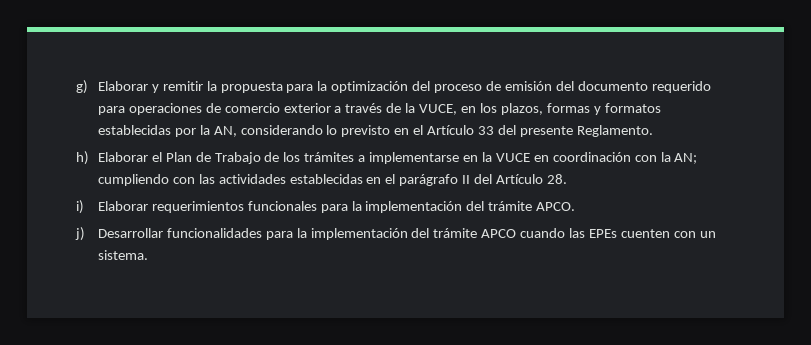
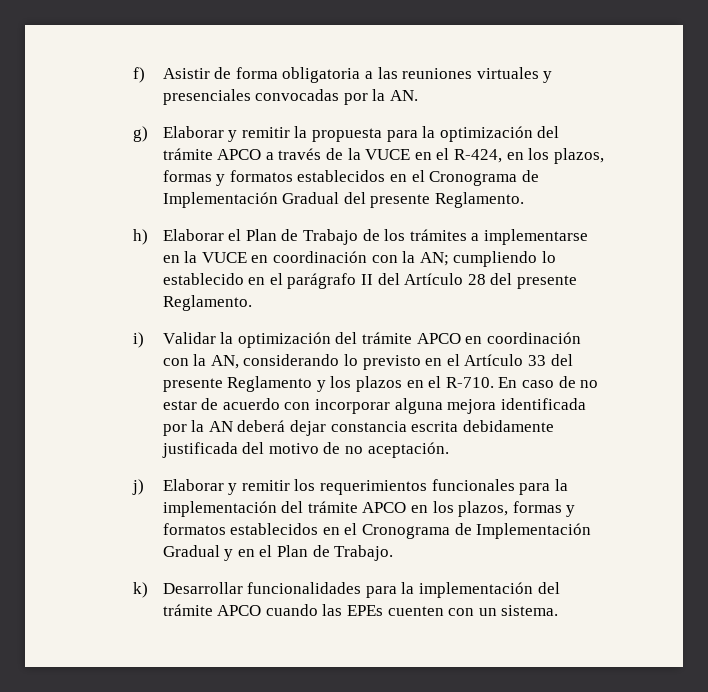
+ f) Asistir de forma obligatoria a las reuniones virtuales y presenciales convocadas por la AN.
- g) Elaborar y remitir la propuesta para la optimización del proceso de emisión del documento requerido para operaciones de comercio exterior a través de la VUCE, en los plazos, formas y formatos establecidas por la AN, considerando lo previsto en el Artículo 33 del presente Reglamento.
+ g) Elaborar y remitir la propuesta para la optimización del trámite APCO a través de la VUCE en el R-424, en los plazos, formas y formatos establecidos en el Cronograma de Implementación Gradual del presente Reglamento.
- h) Elaborar el Plan de Trabajo de los trámites a implementarse en la VUCE en coordinación con la AN; cumpliendo con las actividades establecidas en el parágrafo II del Artículo 28.
- i) Elaborar requerimientos funcionales para la implementación del trámite APCO.
- j) Desarrollar funcionalidades para la implementación del trámite APCO cuando las EPEs cuenten con un sistema.
+ h) Elaborar el Plan de Trabajo de los trámites a implementarse en la VUCE en coordinación con la AN; cumpliendo lo establecido en el parágrafo II del Artículo 28 del presente Reglamento.
+ i) Validar la optimización del trámite APCO en coordinación con la AN, considerando lo previsto en el Artículo 33 del presente Reglamento y los plazos en el R-710. En caso de no estar de acuerdo con incorporar alguna mejora identificada por la AN deberá dejar constancia escrita debidamente justificada del motivo de no aceptación.
+ j) Elaborar y remitir los requerimientos funcionales para la implementación del trámite APCO en los plazos, formas y formatos establecidos en el Cronograma de Implementación Gradual y en el Plan de Trabajo.
+ k) Desarrollar funcionalidades para la implementación del trámite APCO cuando las EPEs cuenten con un sistema.

